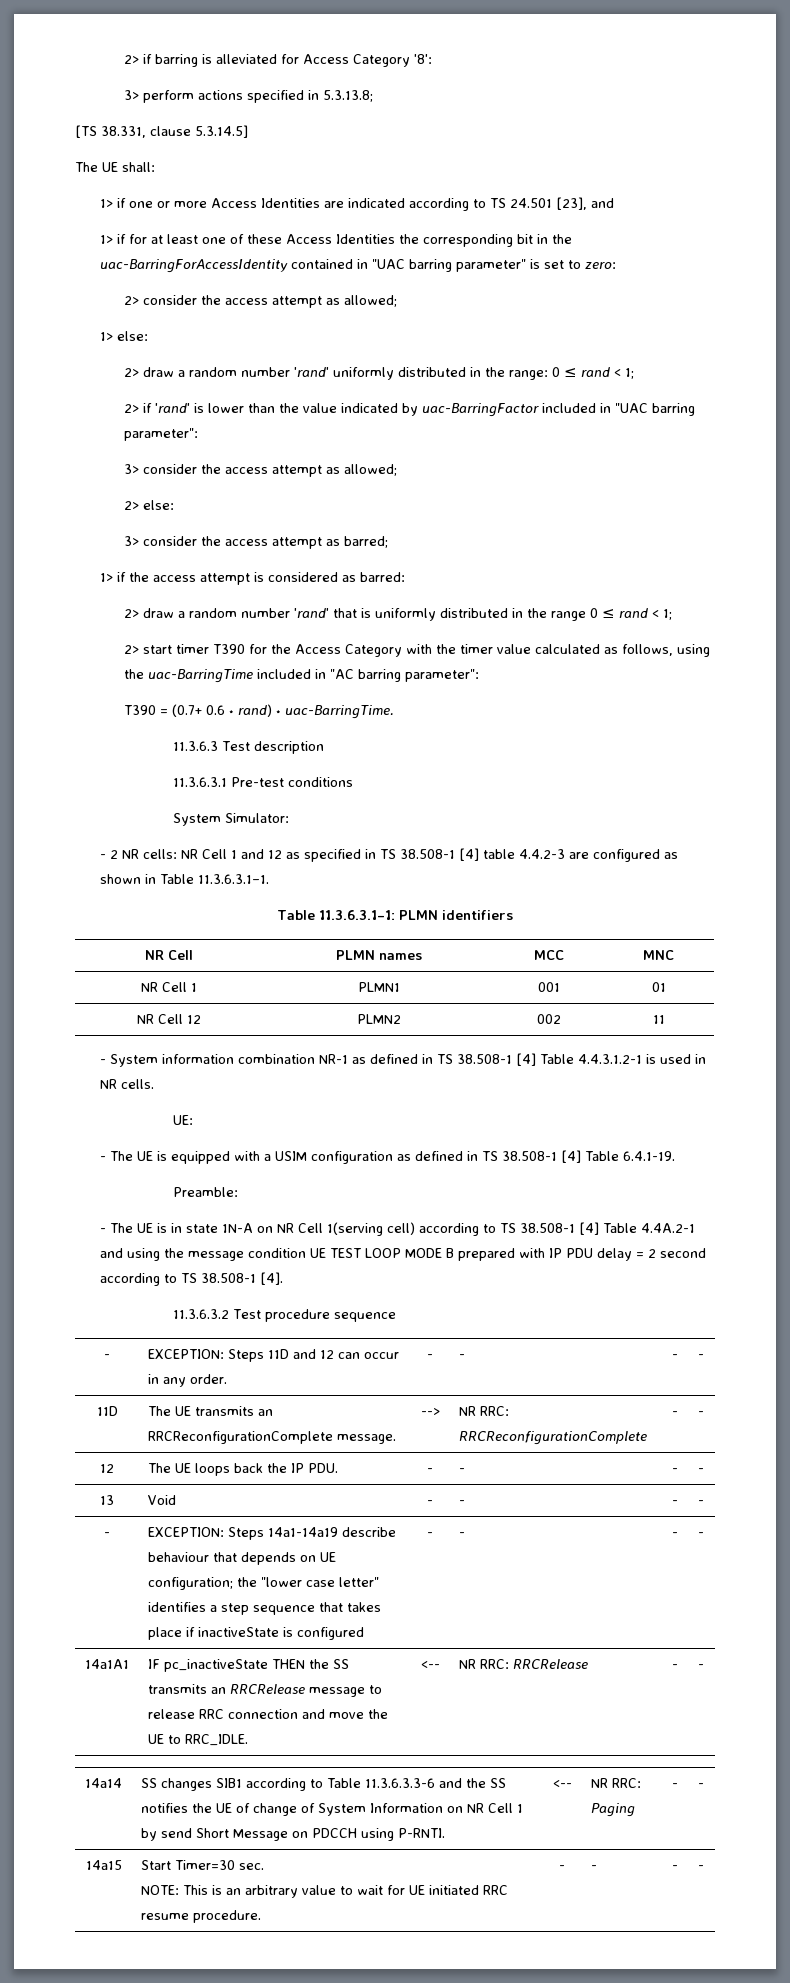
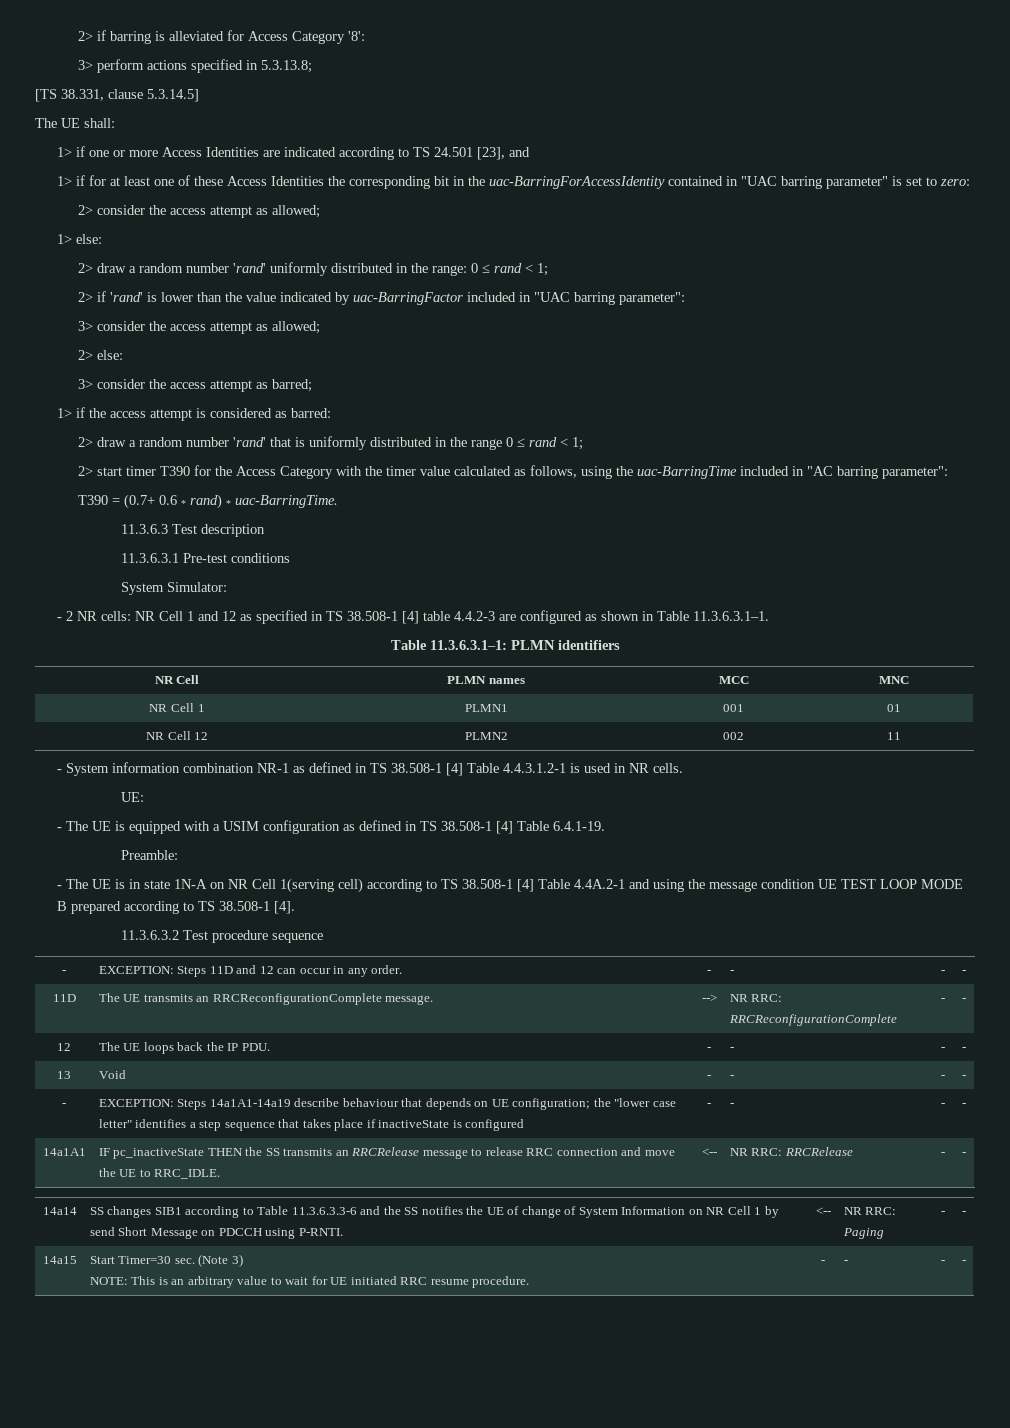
- - The UE is in state 1N-A on NR Cell 1(serving cell) according to TS 38.508-1 [4] Table 4.4A.2-1 and using the message condition UE TEST LOOP MODE B prepared with IP PDU delay = 2 second according to TS 38.508-1 [4].
+ - The UE is in state 1N-A on NR Cell 1(serving cell) according to TS 38.508-1 [4] Table 4.4A.2-1 and using the message condition UE TEST LOOP MODE B prepared according to TS 38.508-1 [4].
- - | EXCEPTION: Steps 14a1-14a19 describe behaviour that depends on UE configuration; the "lower case letter" identifies a step sequence that takes place if inactiveState is configured | - | - | - | -
+ - | EXCEPTION: Steps 14a1A1-14a19 describe behaviour that depends on UE configuration; the "lower case letter" identifies a step sequence that takes place if inactiveState is configured | - | - | - | -
- 14a15 | Start Timer=30 sec.
+ 14a15 | Start Timer=30 sec. (Note 3)

